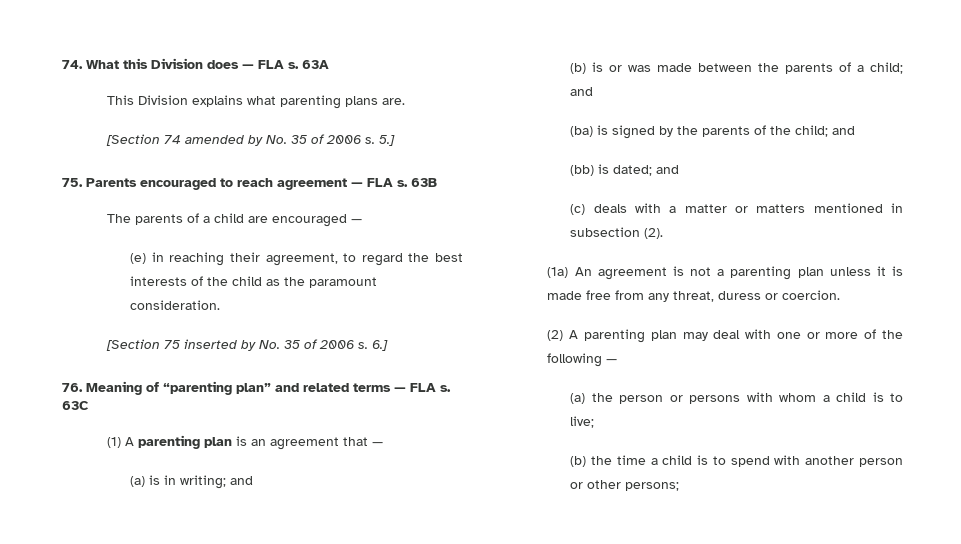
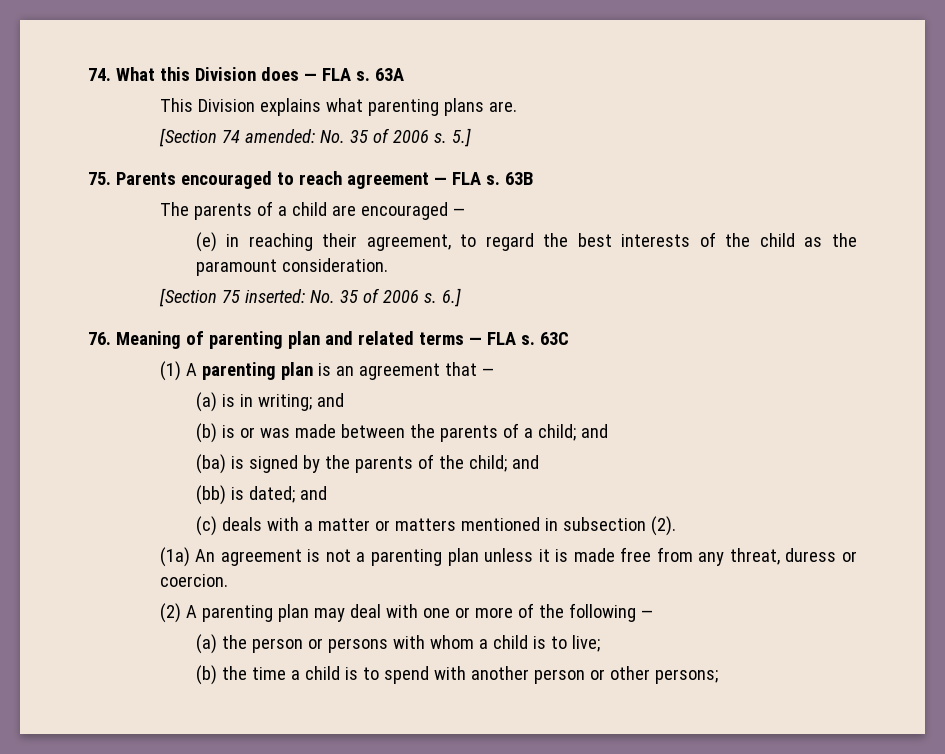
- [Section 74 amended by No. 35 of 2006 s.
+ [Section 74 amended: No. 35 of 2006 s.
- [Section 75 inserted by No. 35 of 2006 s.
+ [Section 75 inserted: No. 35 of 2006 s.
- 76. Meaning of “parenting plan” and related terms — FLA s.
+ 76. Meaning of parenting plan and related terms — FLA s.

